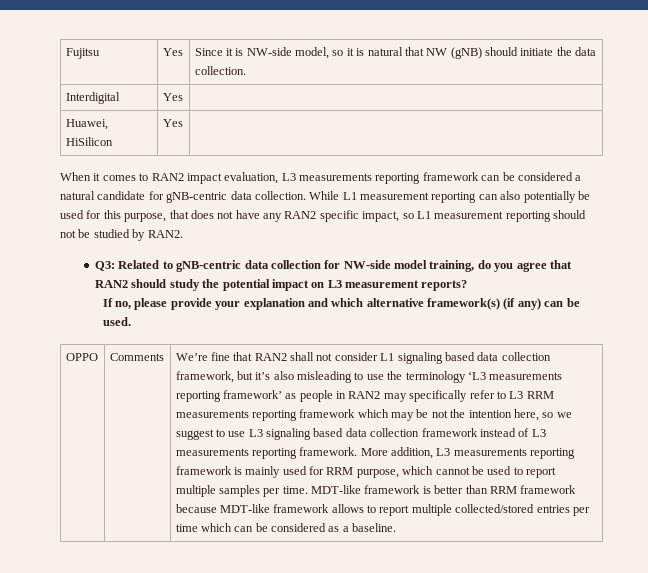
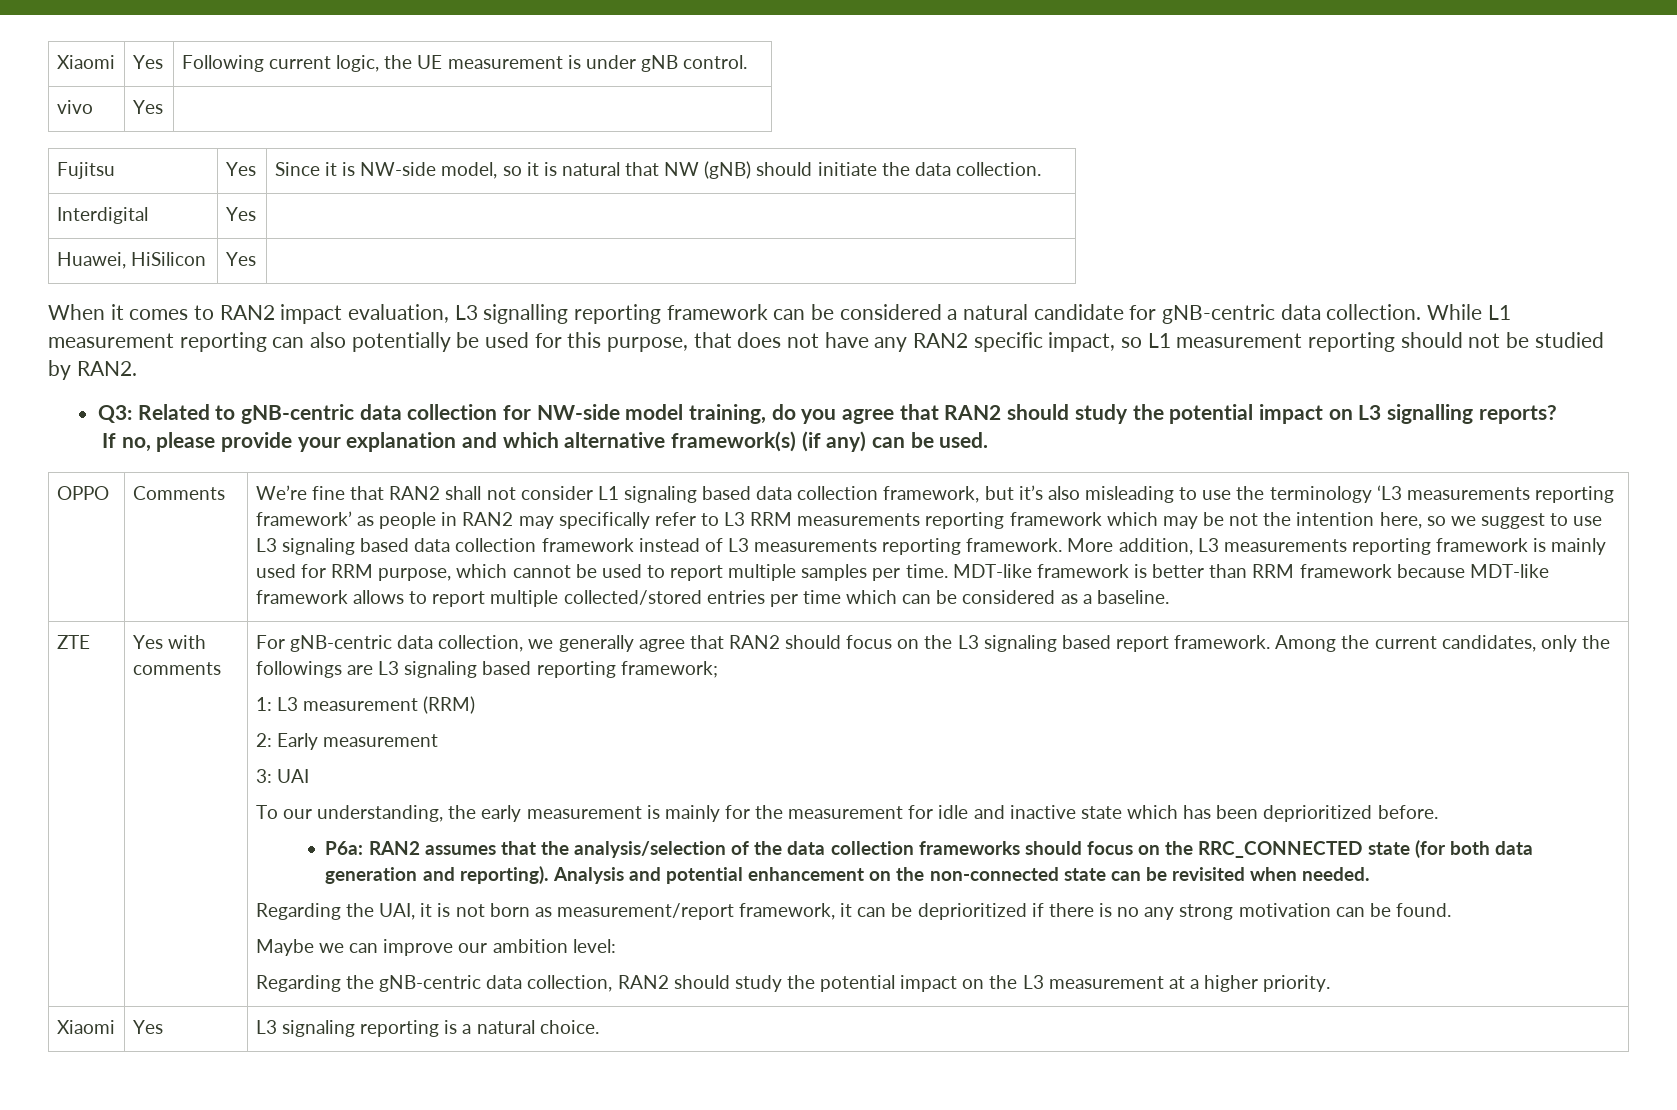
+ Xiaomi | Yes | Following current logic, the UE measurement is under gNB control.
+ vivo | Yes |
- When it comes to RAN2 impact evaluation, L3 measurements reporting framework can be considered a natural candidate for gNB-centric data collection.
+ When it comes to RAN2 impact evaluation, L3 signalling reporting framework can be considered a natural candidate for gNB-centric data collection.
- Q3: Related to gNB-centric data collection for NW-side model training, do you agree that RAN2 should study the potential impact on L3 measurement reports?
+ Q3: Related to gNB-centric data collection for NW-side model training, do you agree that RAN2 should study the potential impact on L3 signalling reports?
+ ZTE | Yes with comments | For gNB-centric data collection, we generally agree that RAN2 should focus on the L3 signaling based report framework. Among the current candidates, only the followings are L3 signaling based reporting framework;
+ 1: L3 measurement (RRM)
+ 2: Early measurement
+ 3: UAI
+ To our understanding, the early measurement is mainly for the measurement for idle and inactive state which has been deprioritized before.
+ P6a: RAN2 assumes that the analysis/selection of the data collection frameworks should focus on the RRC_CONNECTED state (for both data generation and reporting). Analysis and potential enhancement on the non-connected state can be revisited when needed.
+ Regarding the UAI, it is not born as measurement/report framework, it can be deprioritized if there is no any strong motivation can be found.
+ Maybe we can improve our ambition level:
+ Regarding the gNB-centric data collection, RAN2 should study the potential impact on the L3 measurement at a higher priority.
+ Xiaomi | Yes | L3 signaling reporting is a natural choice.

